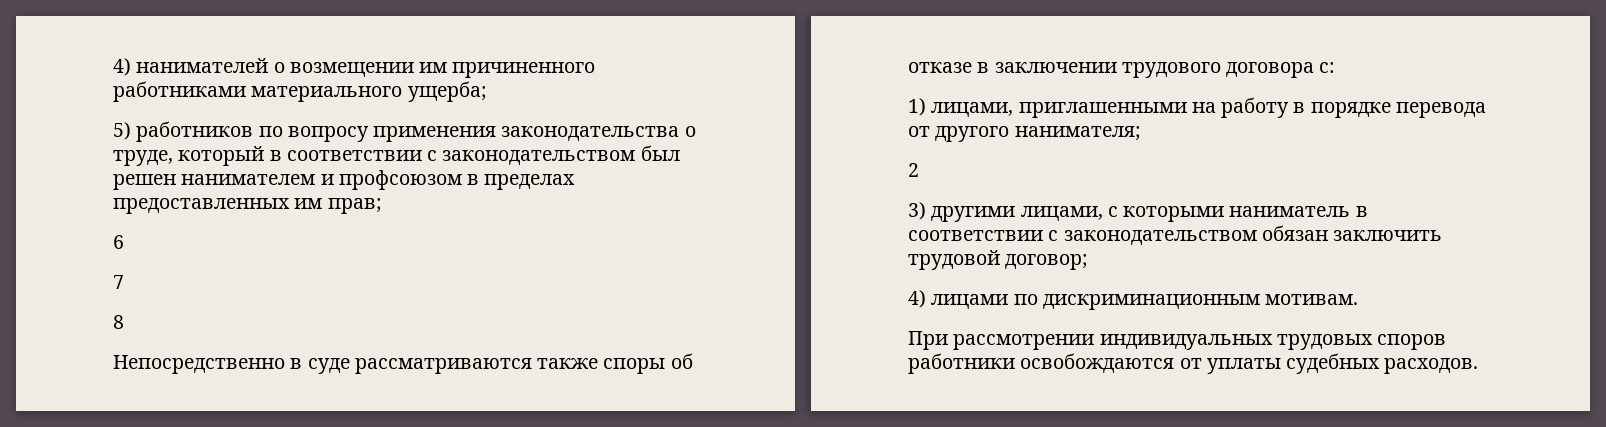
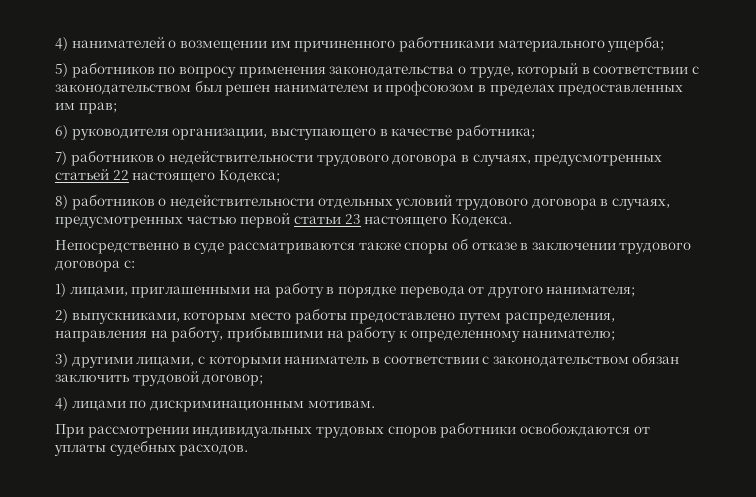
- 6
- 7
- 8
+ 6) руководителя организации, выступающего в качестве работника;
+ 7) работников о недействительности трудового договора в случаях, предусмотренных статьей 22 настоящего Кодекса;
+ 8) работников о недействительности отдельных условий трудового договора в случаях, предусмотренных частью первой статьи 23 настоящего Кодекса.
- 2
+ 2) выпускниками, которым место работы предоставлено путем распределения, направления на работу, прибывшими на работу к определенному нанимателю;

